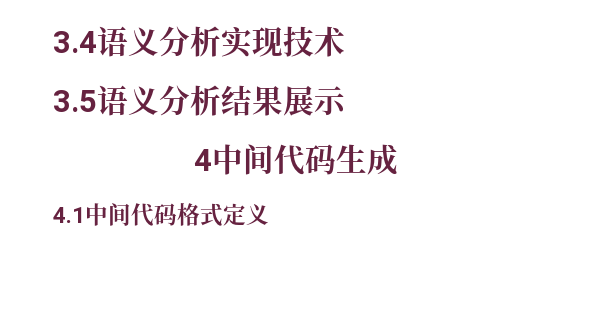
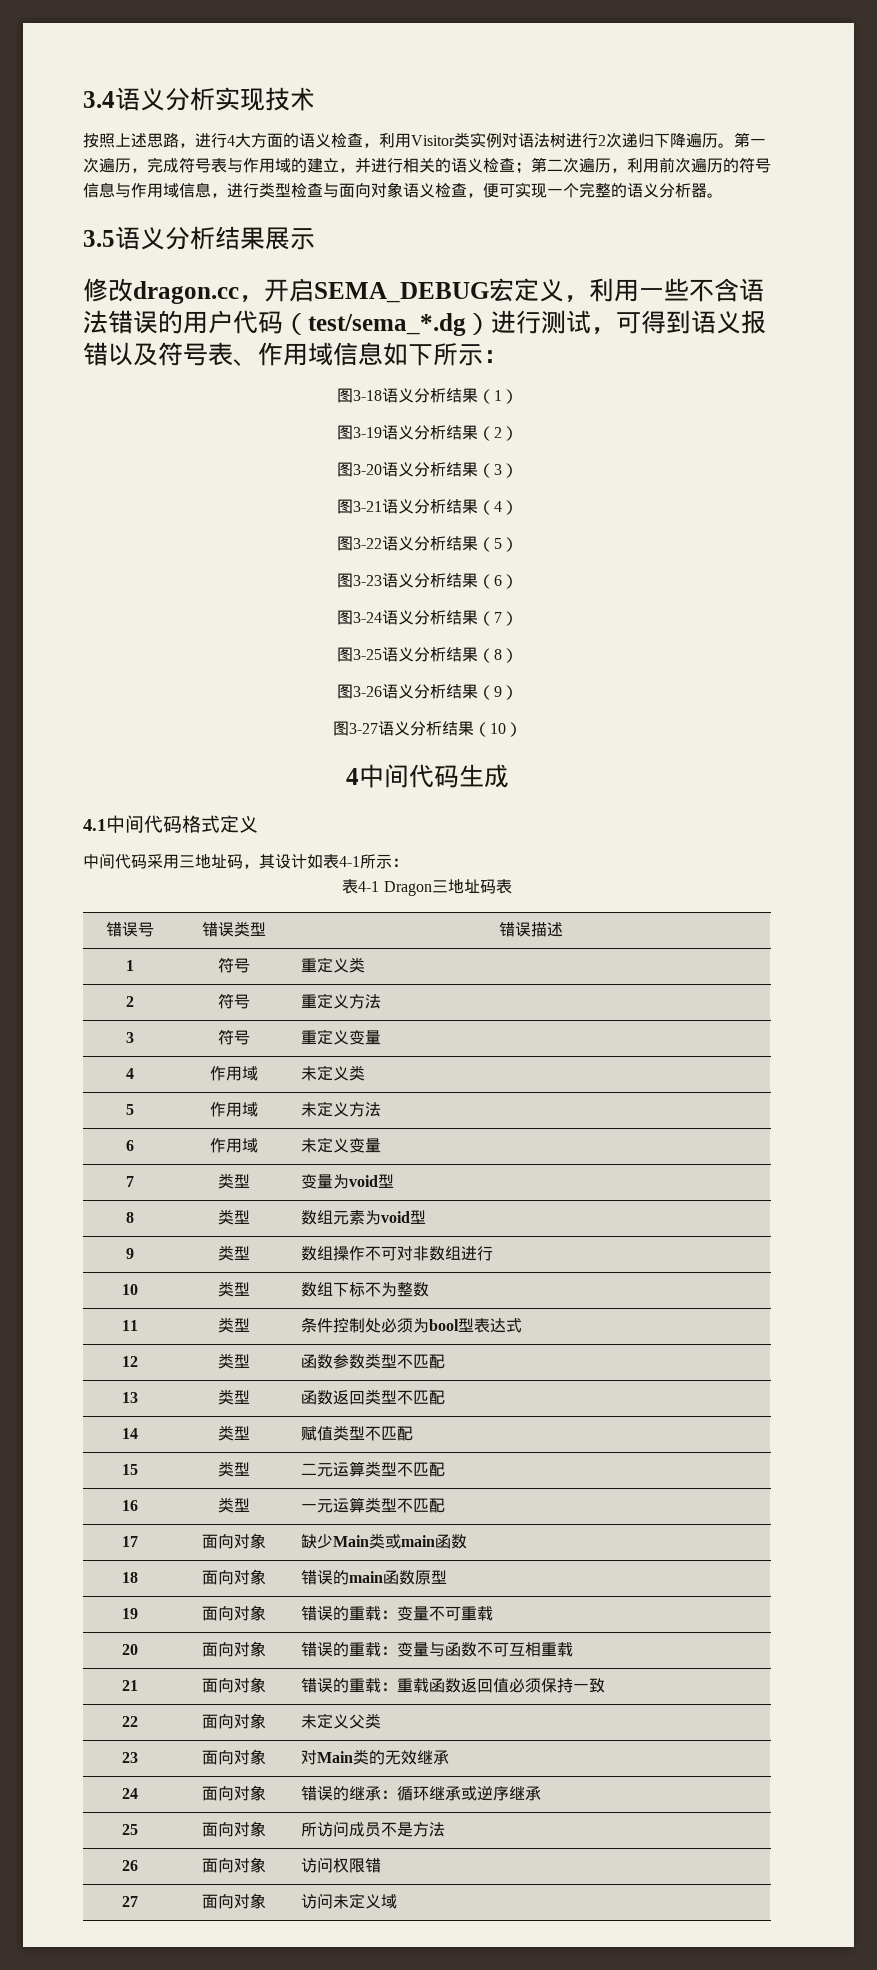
+ 按照上述思路，进行4大方面的语义检查，利用Visitor类实例对语法树进行2次递归下降遍历。第一次遍历，完成符号表与作用域的建立，并进行相关的语义检查；第二次遍历，利用前次遍历的符号信息与作用域信息，进行类型检查与面向对象语义检查，便可实现一个完整的语义分析器。
+ 修改dragon.cc，开启SEMA_DEBUG宏定义，利用一些不含语法错误的用户代码（test/sema_*.dg）进行测试，可得到语义报错以及符号表、作用域信息如下所示：
+ 图3-18语义分析结果（1）
+ 图3-19语义分析结果（2）
+ 图3-20语义分析结果（3）
+ 图3-21语义分析结果（4）
+ 图3-22语义分析结果（5）
+ 图3-23语义分析结果（6）
+ 图3-24语义分析结果（7）
+ 图3-25语义分析结果（8）
+ 图3-26语义分析结果（9）
+ 图3-27语义分析结果（10）
+ 中间代码采用三地址码，其设计如表4-1所示：
+ 表4-1 Dragon三地址码表
+ 错误号 | 错误类型 | 错误描述
+ 1 | 符号 | 重定义类
+ 2 | 符号 | 重定义方法
+ 3 | 符号 | 重定义变量
+ 4 | 作用域 | 未定义类
+ 5 | 作用域 | 未定义方法
+ 6 | 作用域 | 未定义变量
+ 7 | 类型 | 变量为void型
+ 8 | 类型 | 数组元素为void型
+ 9 | 类型 | 数组操作不可对非数组进行
+ 10 | 类型 | 数组下标不为整数
+ 11 | 类型 | 条件控制处必须为bool型表达式
+ 12 | 类型 | 函数参数类型不匹配
+ 13 | 类型 | 函数返回类型不匹配
+ 14 | 类型 | 赋值类型不匹配
+ 15 | 类型 | 二元运算类型不匹配
+ 16 | 类型 | 一元运算类型不匹配
+ 17 | 面向对象 | 缺少Main类或main函数
+ 18 | 面向对象 | 错误的main函数原型
+ 19 | 面向对象 | 错误的重载：变量不可重载
+ 20 | 面向对象 | 错误的重载：变量与函数不可互相重载
+ 21 | 面向对象 | 错误的重载：重载函数返回值必须保持一致
+ 22 | 面向对象 | 未定义父类
+ 23 | 面向对象 | 对Main类的无效继承
+ 24 | 面向对象 | 错误的继承：循环继承或逆序继承
+ 25 | 面向对象 | 所访问成员不是方法
+ 26 | 面向对象 | 访问权限错
+ 27 | 面向对象 | 访问未定义域

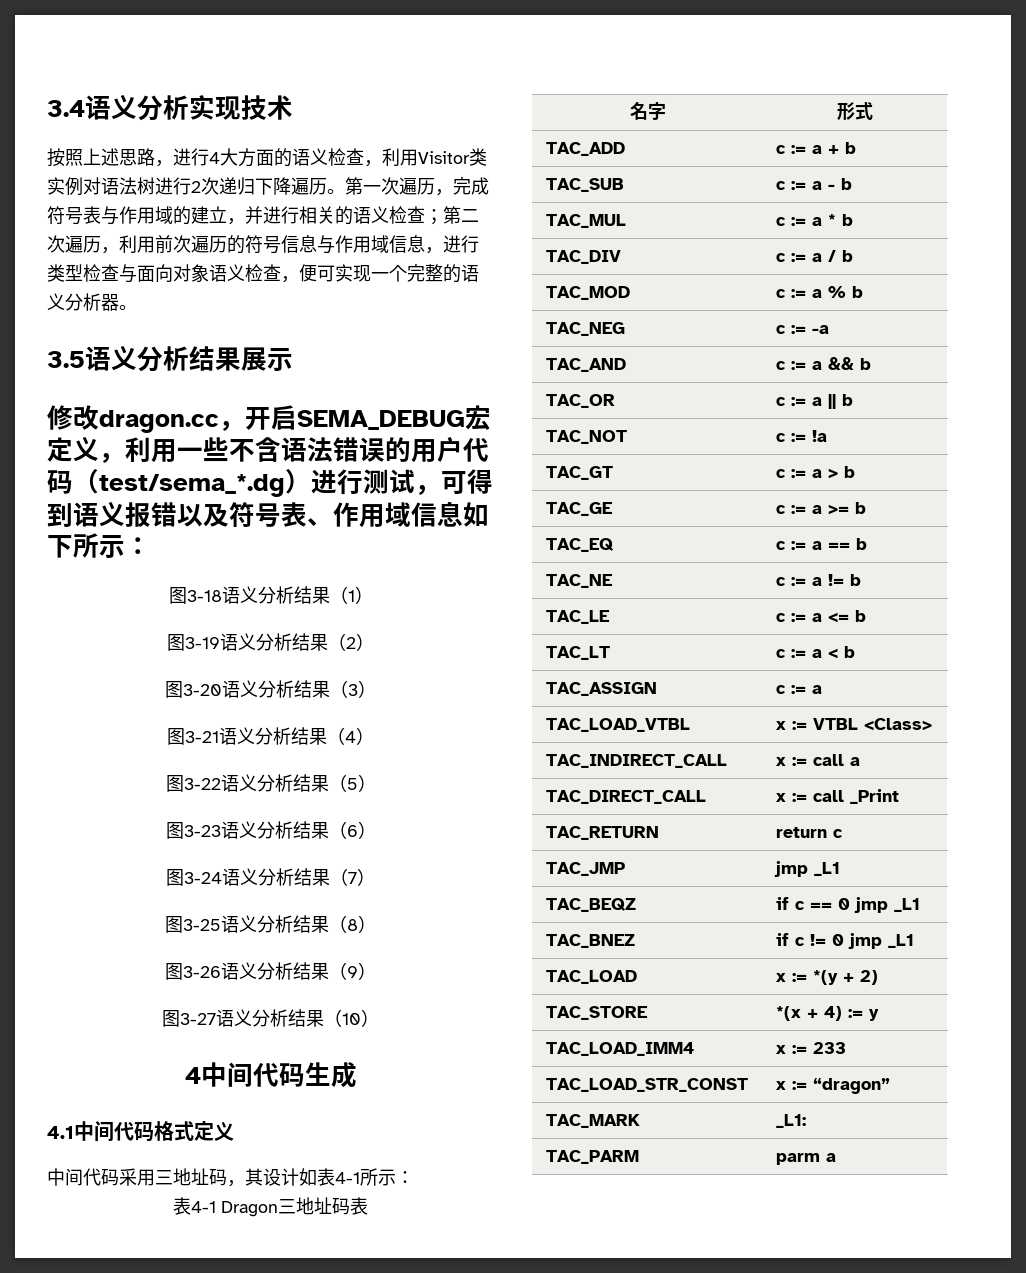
- 错误号 | 错误类型 | 错误描述
- 1 | 符号 | 重定义类
- 2 | 符号 | 重定义方法
- 3 | 符号 | 重定义变量
- 4 | 作用域 | 未定义类
- 5 | 作用域 | 未定义方法
- 6 | 作用域 | 未定义变量
- 7 | 类型 | 变量为void型
- 8 | 类型 | 数组元素为void型
- 9 | 类型 | 数组操作不可对非数组进行
- 10 | 类型 | 数组下标不为整数
- 11 | 类型 | 条件控制处必须为bool型表达式
- 12 | 类型 | 函数参数类型不匹配
- 13 | 类型 | 函数返回类型不匹配
- 14 | 类型 | 赋值类型不匹配
- 15 | 类型 | 二元运算类型不匹配
- 16 | 类型 | 一元运算类型不匹配
- 17 | 面向对象 | 缺少Main类或main函数
- 18 | 面向对象 | 错误的main函数原型
- 19 | 面向对象 | 错误的重载：变量不可重载
- 20 | 面向对象 | 错误的重载：变量与函数不可互相重载
- 21 | 面向对象 | 错误的重载：重载函数返回值必须保持一致
- 22 | 面向对象 | 未定义父类
- 23 | 面向对象 | 对Main类的无效继承
- 24 | 面向对象 | 错误的继承：循环继承或逆序继承
- 25 | 面向对象 | 所访问成员不是方法
- 26 | 面向对象 | 访问权限错
- 27 | 面向对象 | 访问未定义域
+ 名字 | 形式
+ TAC_ADD | c := a + b
+ TAC_SUB | c := a - b
+ TAC_MUL | c := a * b
+ TAC_DIV | c := a / b
+ TAC_MOD | c := a % b
+ TAC_NEG | c := -a
+ TAC_AND | c := a && b
+ TAC_OR | c := a || b
+ TAC_NOT | c := !a
+ TAC_GT | c := a > b
+ TAC_GE | c := a >= b
+ TAC_EQ | c := a == b
+ TAC_NE | c := a != b
+ TAC_LE | c := a <= b
+ TAC_LT | c := a < b
+ TAC_ASSIGN | c := a
+ TAC_LOAD_VTBL | x := VTBL <Class>
+ TAC_INDIRECT_CALL | x := call a
+ TAC_DIRECT_CALL | x := call _Print
+ TAC_RETURN | return c
+ TAC_JMP | jmp _L1
+ TAC_BEQZ | if c == 0 jmp _L1
+ TAC_BNEZ | if c != 0 jmp _L1
+ TAC_LOAD | x := *(y + 2)
+ TAC_STORE | *(x + 4) := y
+ TAC_LOAD_IMM4 | x := 233
+ TAC_LOAD_STR_CONST | x := “dragon”
+ TAC_MARK | _L1:
+ TAC_PARM | parm a

